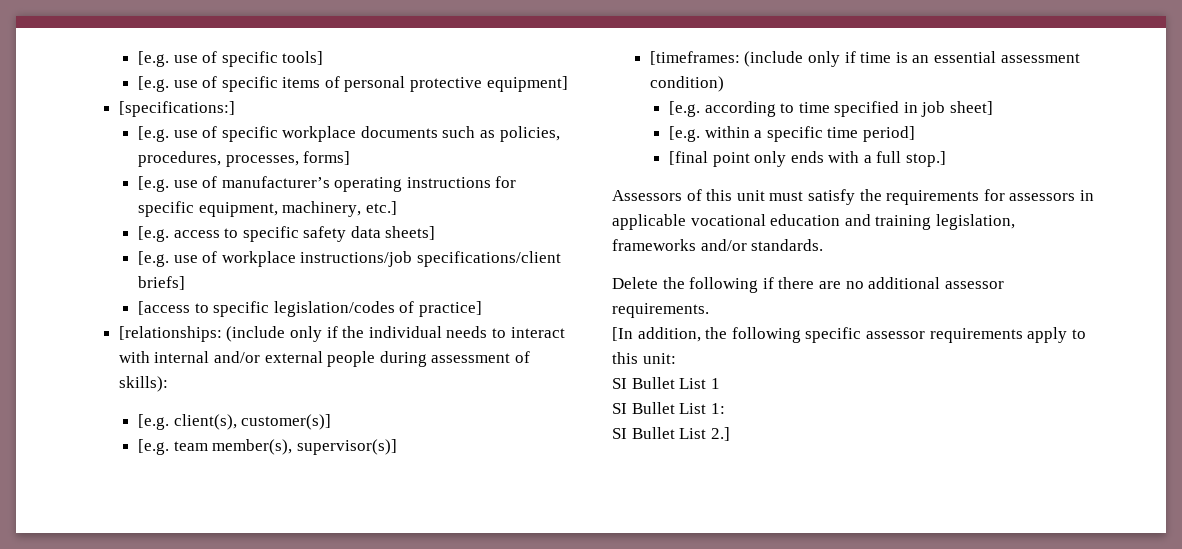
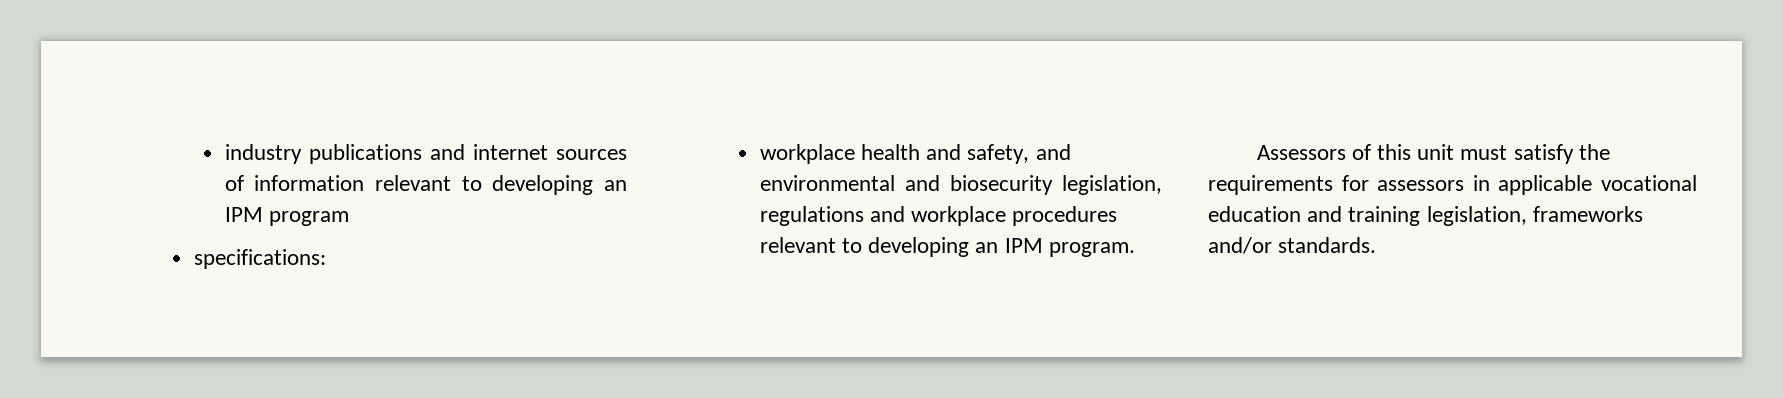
- [e.g. use of specific tools]
- [e.g. use of specific items of personal protective equipment]
- [specifications:]
- [e.g. use of specific workplace documents such as policies, procedures, processes, forms]
- [e.g. use of manufacturer’s operating instructions for specific equipment, machinery, etc.]
- [e.g. access to specific safety data sheets]
- [e.g. use of workplace instructions/job specifications/client briefs]
- [access to specific legislation/codes of practice]
- [relationships: (include only if the individual needs to interact with internal and/or external people during assessment of skills):
- [e.g. client(s), customer(s)]
- [e.g. team member(s), supervisor(s)]
- [timeframes: (include only if time is an essential assessment condition)
- [e.g. according to time specified in job sheet]
- [e.g. within a specific time period]
- [final point only ends with a full stop.]
+ industry publications and internet sources of information relevant to developing an IPM program
+ specifications:
+ workplace health and safety, and environmental and biosecurity legislation, regulations and workplace procedures relevant to developing an IPM program.
- Delete the following if there are no additional assessor requirements.
- [In addition, the following specific assessor requirements apply to this unit:
- SI Bullet List 1
- SI Bullet List 1:
- SI Bullet List 2.]

